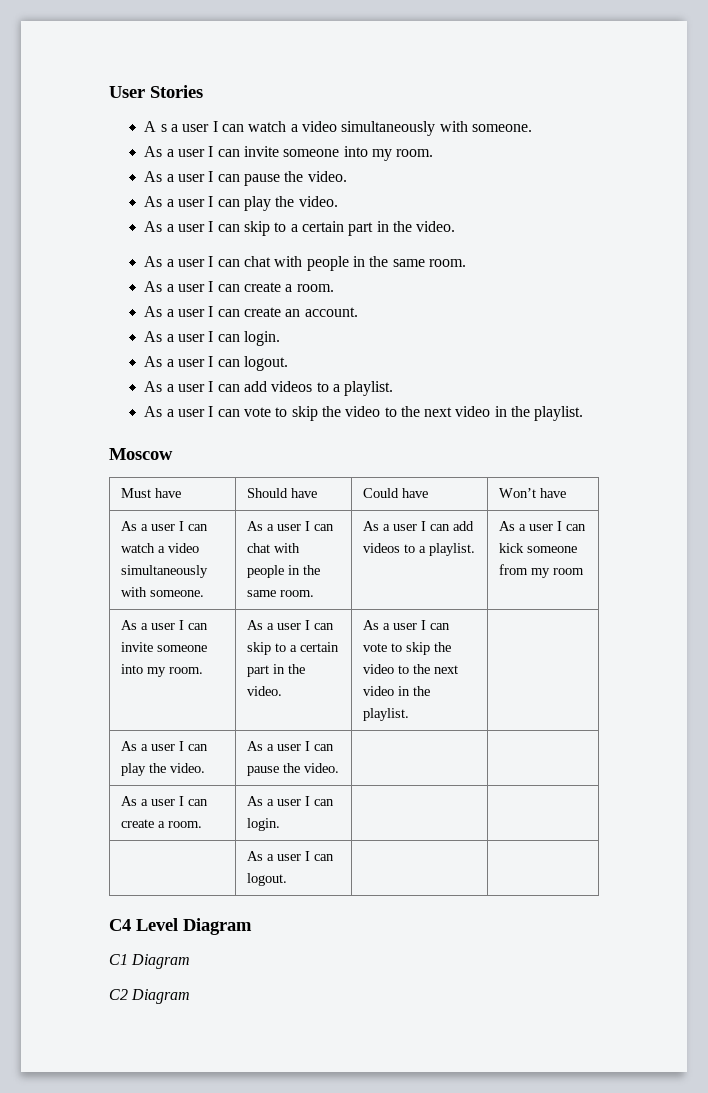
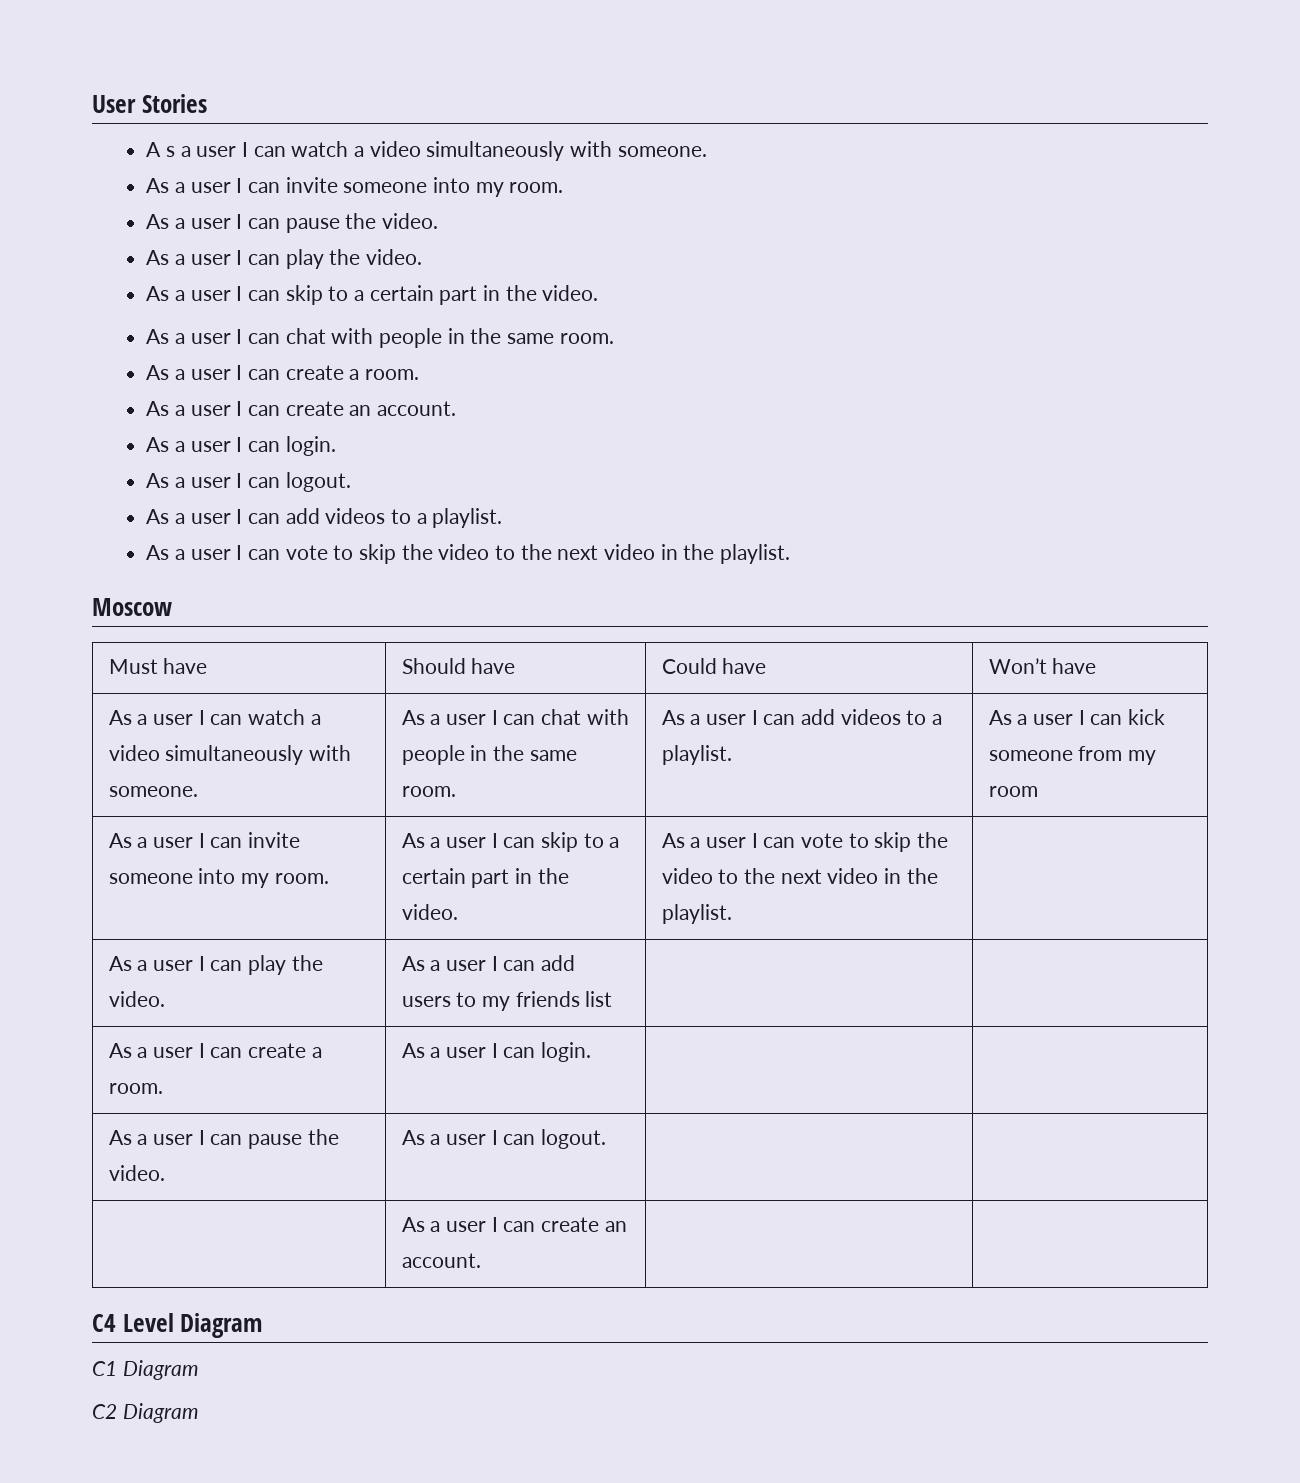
- As a user I can play the video. | As a user I can pause the video. | |
+ As a user I can play the video. | As a user I can add users to my friends list | |
- | As a user I can logout. | |
+ As a user I can pause the video. | As a user I can logout. | |
+ | As a user I can create an account. | |

